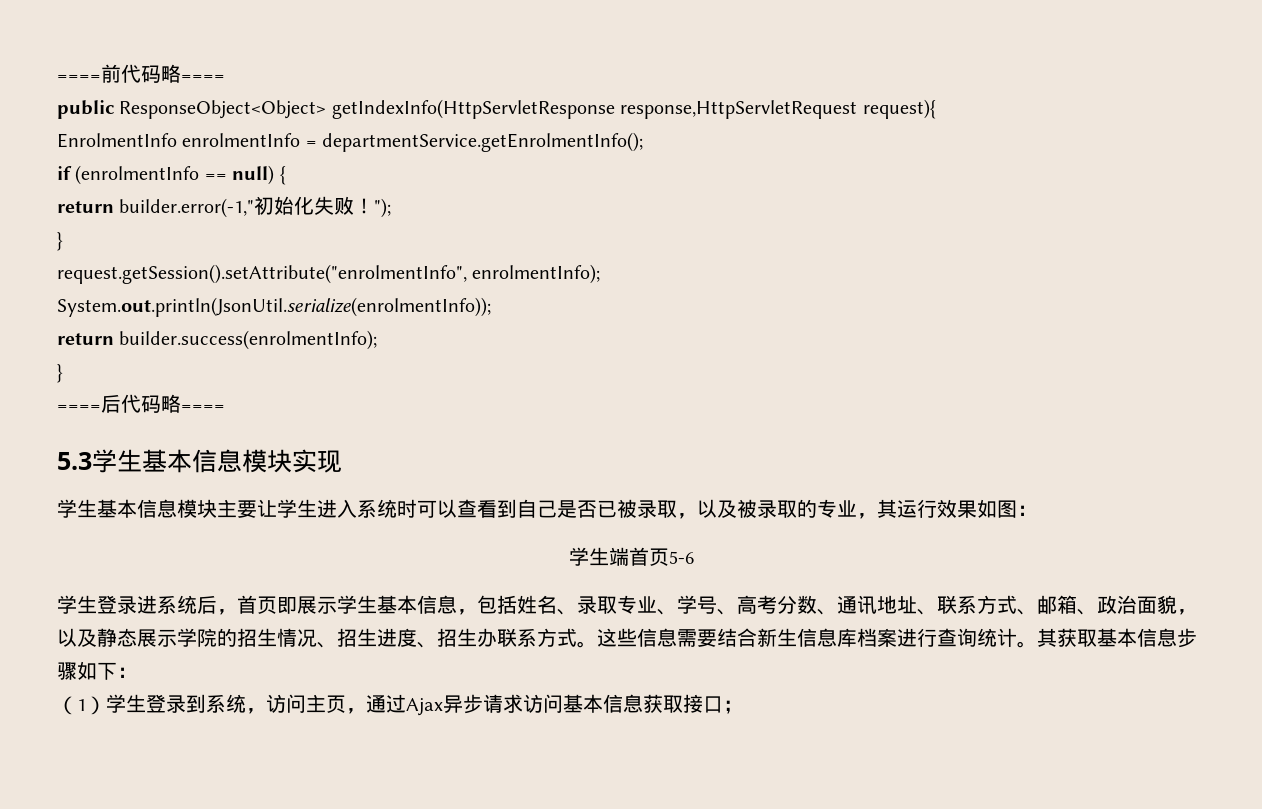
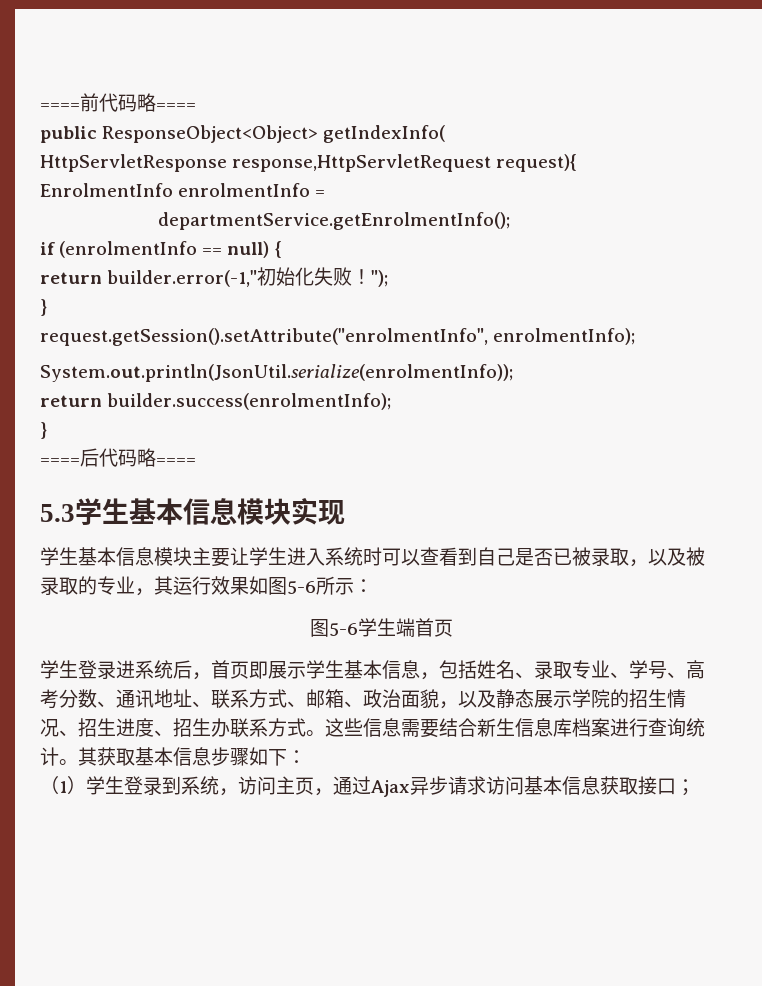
- public ResponseObject<Object> getIndexInfo(HttpServletResponse response,HttpServletRequest request){
+ public ResponseObject<Object> getIndexInfo(
+ HttpServletResponse response,HttpServletRequest request){
- EnrolmentInfo enrolmentInfo = departmentService.getEnrolmentInfo();
+ EnrolmentInfo enrolmentInfo =
+ departmentService.getEnrolmentInfo();
- 学生基本信息模块主要让学生进入系统时可以查看到自己是否已被录取，以及被录取的专业，其运行效果如图：
- 学生端首页5-6
+ 学生基本信息模块主要让学生进入系统时可以查看到自己是否已被录取，以及被录取的专业，其运行效果如图5-6所示：
+ 图5-6学生端首页

